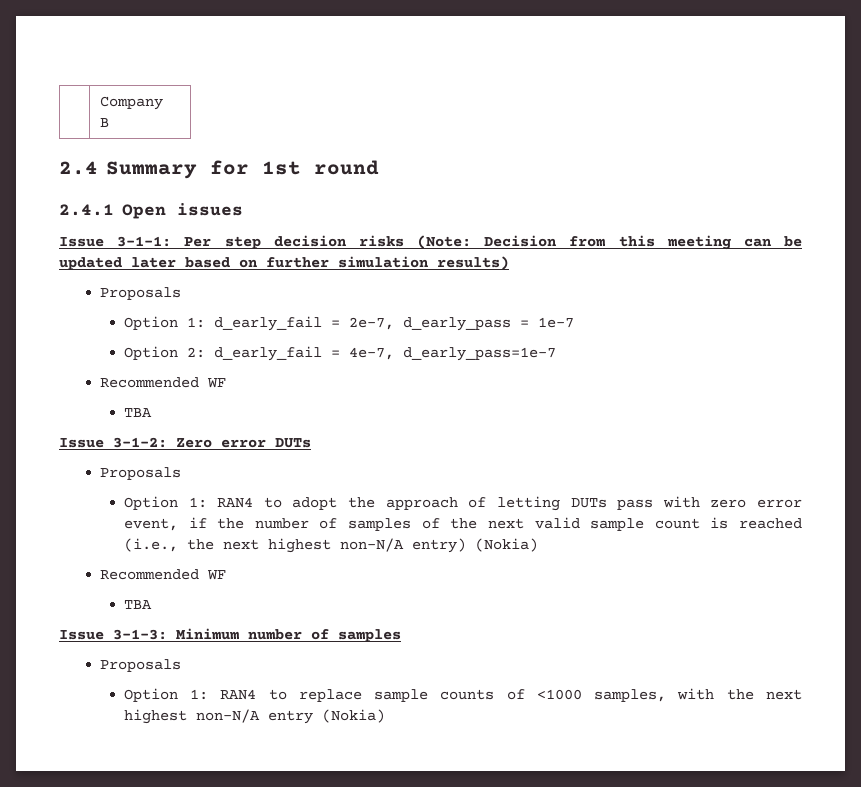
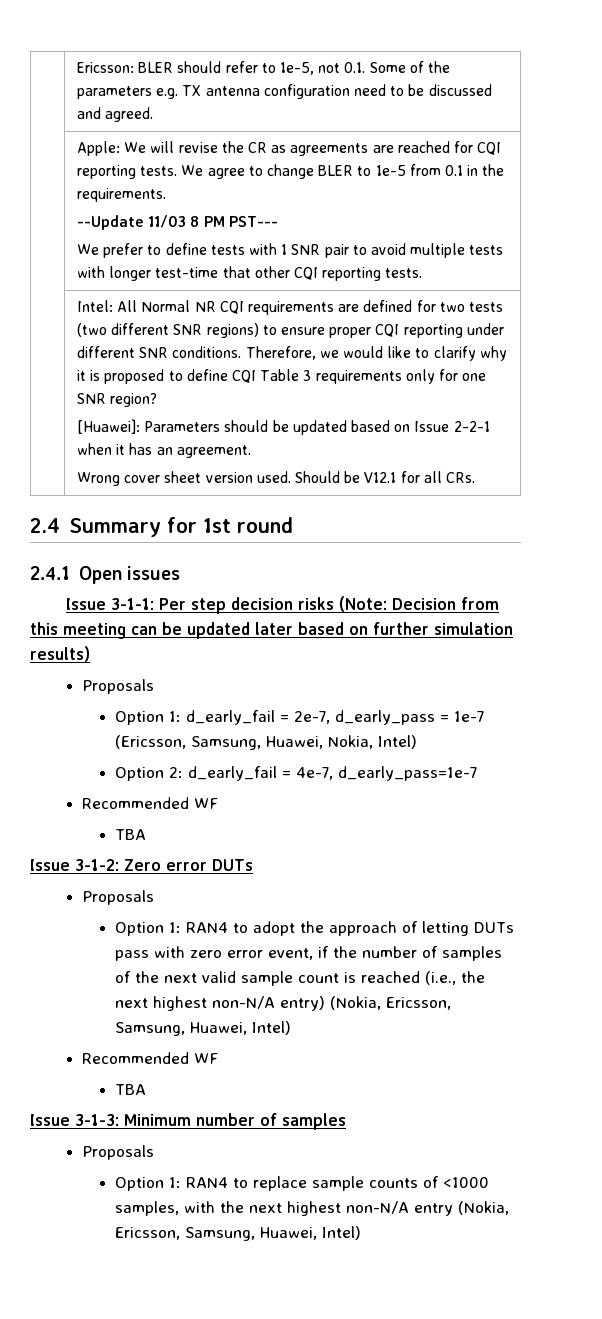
- | Company B
+ | Ericsson: BLER should refer to 1e-5, not 0.1. Some of the parameters e.g. TX antenna configuration need to be discussed and agreed.
+ | Apple: We will revise the CR as agreements are reached for CQI reporting tests. We agree to change BLER to 1e-5 from 0.1 in the requirements.
+ --Update 11/03 8 PM PST---
+ We prefer to define tests with 1 SNR pair to avoid multiple tests with longer test-time that other CQI reporting tests.
+ | Intel: All Normal NR CQI requirements are defined for two tests (two different SNR regions) to ensure proper CQI reporting under different SNR conditions. Therefore, we would like to clarify why it is proposed to define CQI Table 3 requirements only for one SNR region?
+ [Huawei]: Parameters should be updated based on Issue 2-2-1 when it has an agreement.
+ Wrong cover sheet version used. Should be V12.1 for all CRs.
- Option 1: d_early_fail = 2e-7, d_early_pass = 1e-7
+ Option 1: d_early_fail = 2e-7, d_early_pass = 1e-7 (Ericsson, Samsung, Huawei, Nokia, Intel)
- Option 1: RAN4 to adopt the approach of letting DUTs pass with zero error event, if the number of samples of the next valid sample count is reached (i.e., the next highest non-N/A entry) (Nokia)
+ Option 1: RAN4 to adopt the approach of letting DUTs pass with zero error event, if the number of samples of the next valid sample count is reached (i.e., the next highest non-N/A entry) (Nokia, Ericsson, Samsung, Huawei, Intel)
- Option 1: RAN4 to replace sample counts of <1000 samples, with the next highest non-N/A entry (Nokia)
+ Option 1: RAN4 to replace sample counts of <1000 samples, with the next highest non-N/A entry (Nokia, Ericsson, Samsung, Huawei, Intel)

